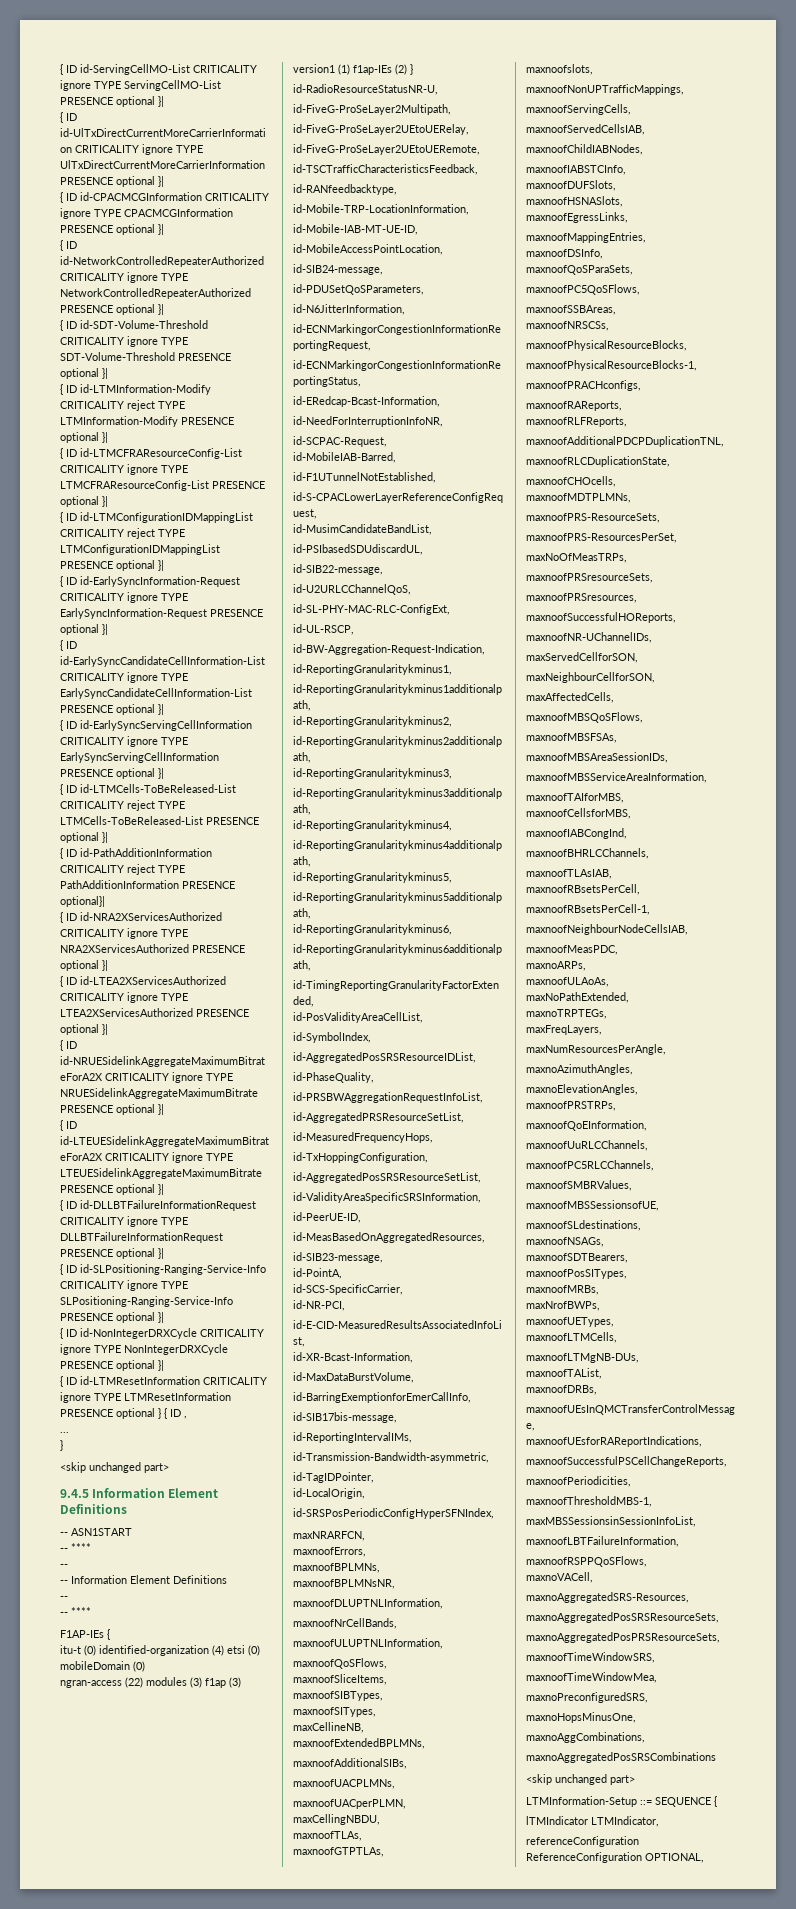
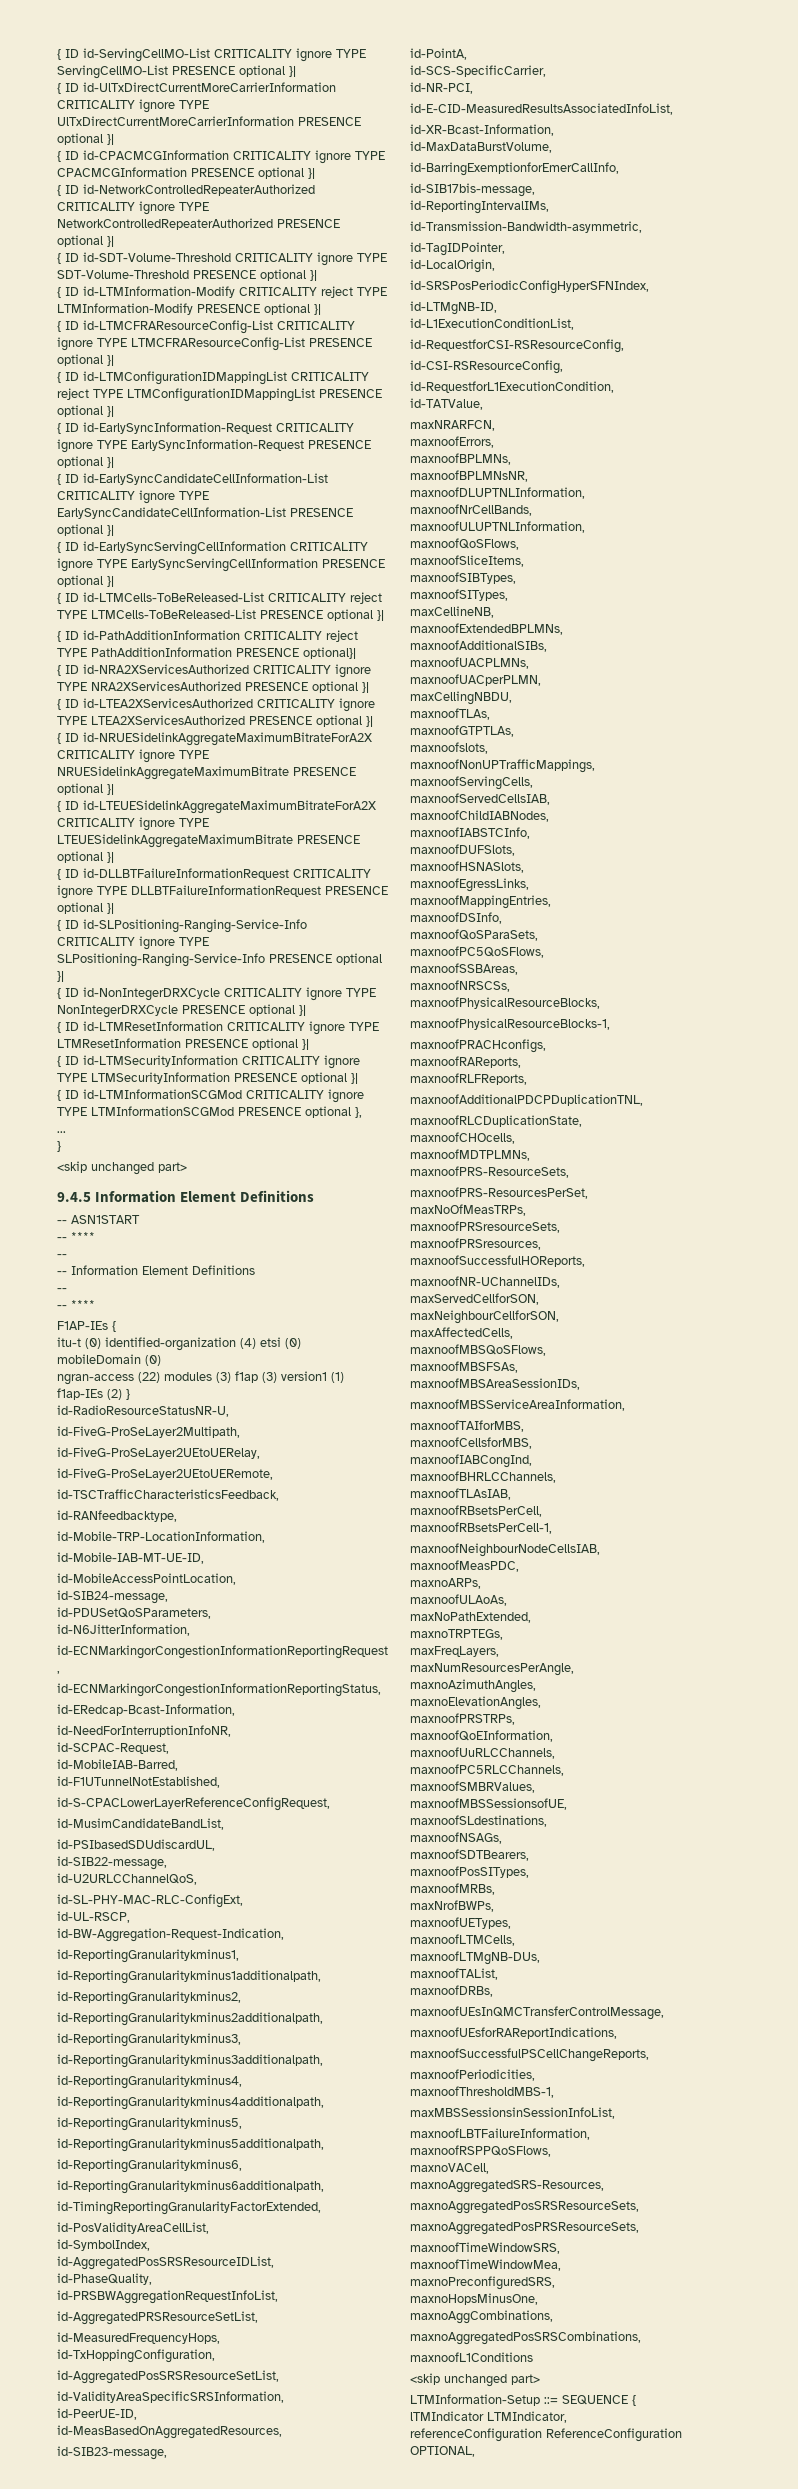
- { ID id-LTMResetInformation CRITICALITY ignore TYPE LTMResetInformation PRESENCE optional } { ID ,
+ { ID id-LTMResetInformation CRITICALITY ignore TYPE LTMResetInformation PRESENCE optional }|
+ { ID id-LTMSecurityInformation CRITICALITY ignore TYPE LTMSecurityInformation PRESENCE optional }|
+ { ID id-LTMInformationSCGMod CRITICALITY ignore TYPE LTMInformationSCGMod PRESENCE optional },
+ id-LTMgNB-ID,
+ id-L1ExecutionConditionList,
+ id-RequestforCSI-RSResourceConfig,
+ id-CSI-RSResourceConfig,
+ id-RequestforL1ExecutionCondition,
+ id-TATValue,
- maxnoAggregatedPosSRSCombinations
+ maxnoAggregatedPosSRSCombinations,
+ maxnoofL1Conditions

